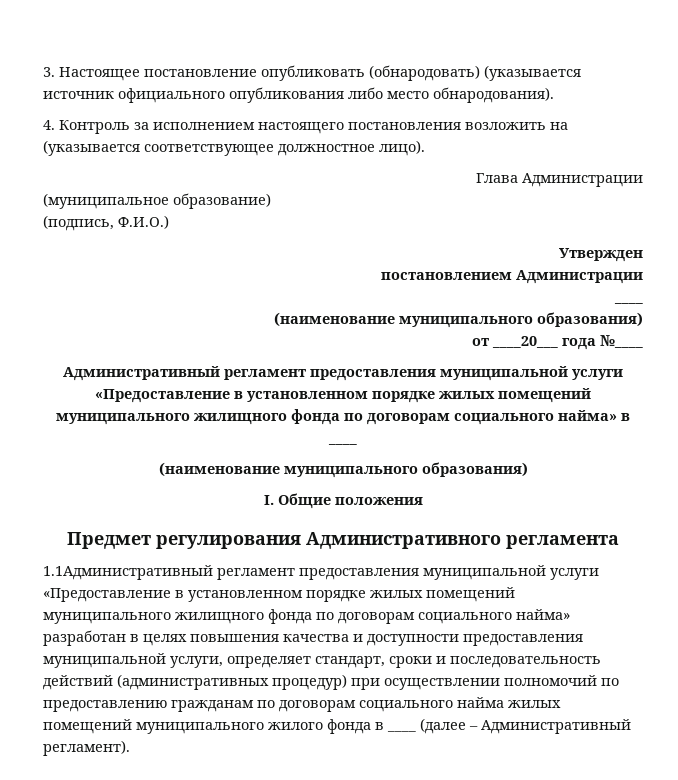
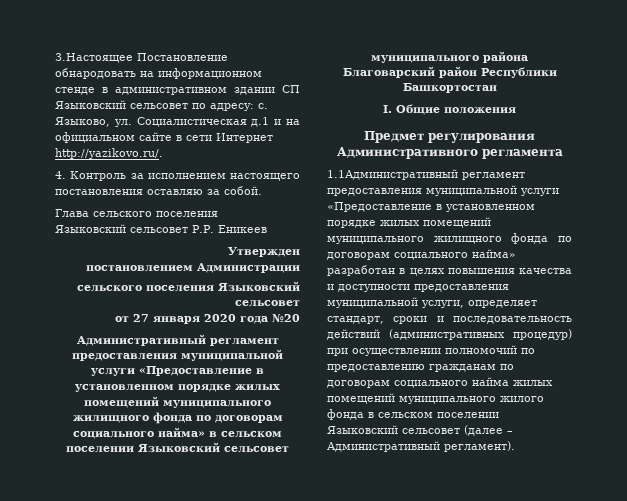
- 3. Настоящее постановление опубликовать (обнародовать) (указывается источник официального опубликования либо место обнародования).
+ 3.Настоящее Постановление обнародовать на информационном стенде в административном здании СП Языковский сельсовет по адресу: с. Языково, ул. Социалистическая д.1 и на официальном сайте в сети Интернет http://yazikovo.ru/.
- 4. Контроль за исполнением настоящего постановления возложить на (указывается соответствующее должностное лицо).
- Глава Администрации
- (муниципальное образование)
- (подпись, Ф.И.О.)
+ 4. Контроль за исполнением настоящего постановления оставляю за собой.
+ Глава сельского поселения
+ Языковский сельсовет Р.Р. Еникеев
  Утвержден
  постановлением Администрации
- ____
- (наименование муниципального образования)
- от ____20___ года №____
+ сельского поселения Языковский сельсовет
+ от 27 января 2020 года №20
- Административный регламент предоставления муниципальной услуги «Предоставление в установленном порядке жилых помещений муниципального жилищного фонда по договорам социального найма» в ____
- (наименование муниципального образования)
+ Административный регламент предоставления муниципальной услуги «Предоставление в установленном порядке жилых помещений муниципального жилищного фонда по договорам социального найма» в сельском поселении Языковский сельсовет муниципального района Благоварский район Республики Башкортостан
- 1.1Административный регламент предоставления муниципальной услуги «Предоставление в установленном порядке жилых помещений муниципального жилищного фонда по договорам социального найма» разработан в целях повышения качества и доступности предоставления муниципальной услуги, определяет стандарт, сроки и последовательность действий (административных процедур) при осуществлении полномочий по предоставлению гражданам по договорам социального найма жилых помещений муниципального жилого фонда в ____ (далее – Административный регламент).
+ 1.1Административный регламент предоставления муниципальной услуги «Предоставление в установленном порядке жилых помещений муниципального жилищного фонда по договорам социального найма» разработан в целях повышения качества и доступности предоставления муниципальной услуги, определяет стандарт, сроки и последовательность действий (административных процедур) при осуществлении полномочий по предоставлению гражданам по договорам социального найма жилых помещений муниципального жилого фонда в сельском поселении Языковский сельсовет (далее – Административный регламент).

